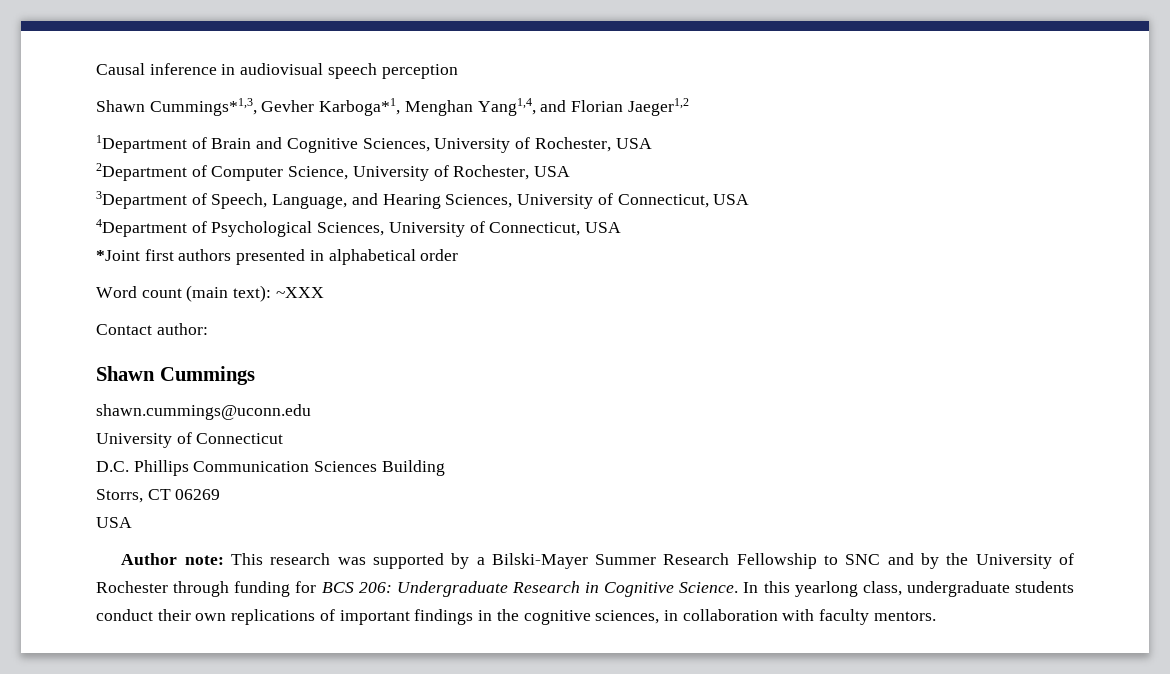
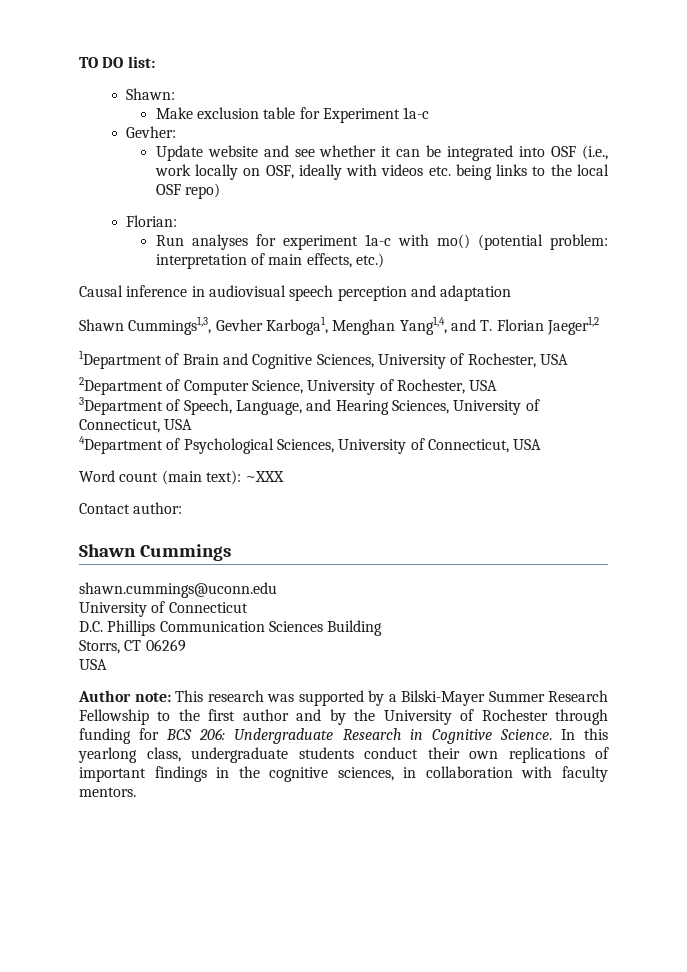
+ TO DO list:
+ Shawn:
+ Make exclusion table for Experiment 1a-c
+ Gevher:
+ Update website and see whether it can be integrated into OSF (i.e., work locally on OSF, ideally with videos etc. being links to the local OSF repo)
+ Florian:
+ Run analyses for experiment 1a-c with mo() (potential problem: interpretation of main effects, etc.)
- Causal inference in audiovisual speech perception
- Shawn Cummings*1,3, Gevher Karboga*1, Menghan Yang1,4, and Florian Jaeger1,2
+ Causal inference in audiovisual speech perception and adaptation
+ Shawn Cummings1,3, Gevher Karboga1, Menghan Yang1,4, and T. Florian Jaeger1,2
- *Joint first authors presented in alphabetical order
- Author note: This research was supported by a Bilski-Mayer Summer Research Fellowship to SNC and by the University of Rochester through funding for BCS 206: Undergraduate Research in Cognitive Science.
+ Author note: This research was supported by a Bilski-Mayer Summer Research Fellowship to the first author and by the University of Rochester through funding for BCS 206: Undergraduate Research in Cognitive Science.

